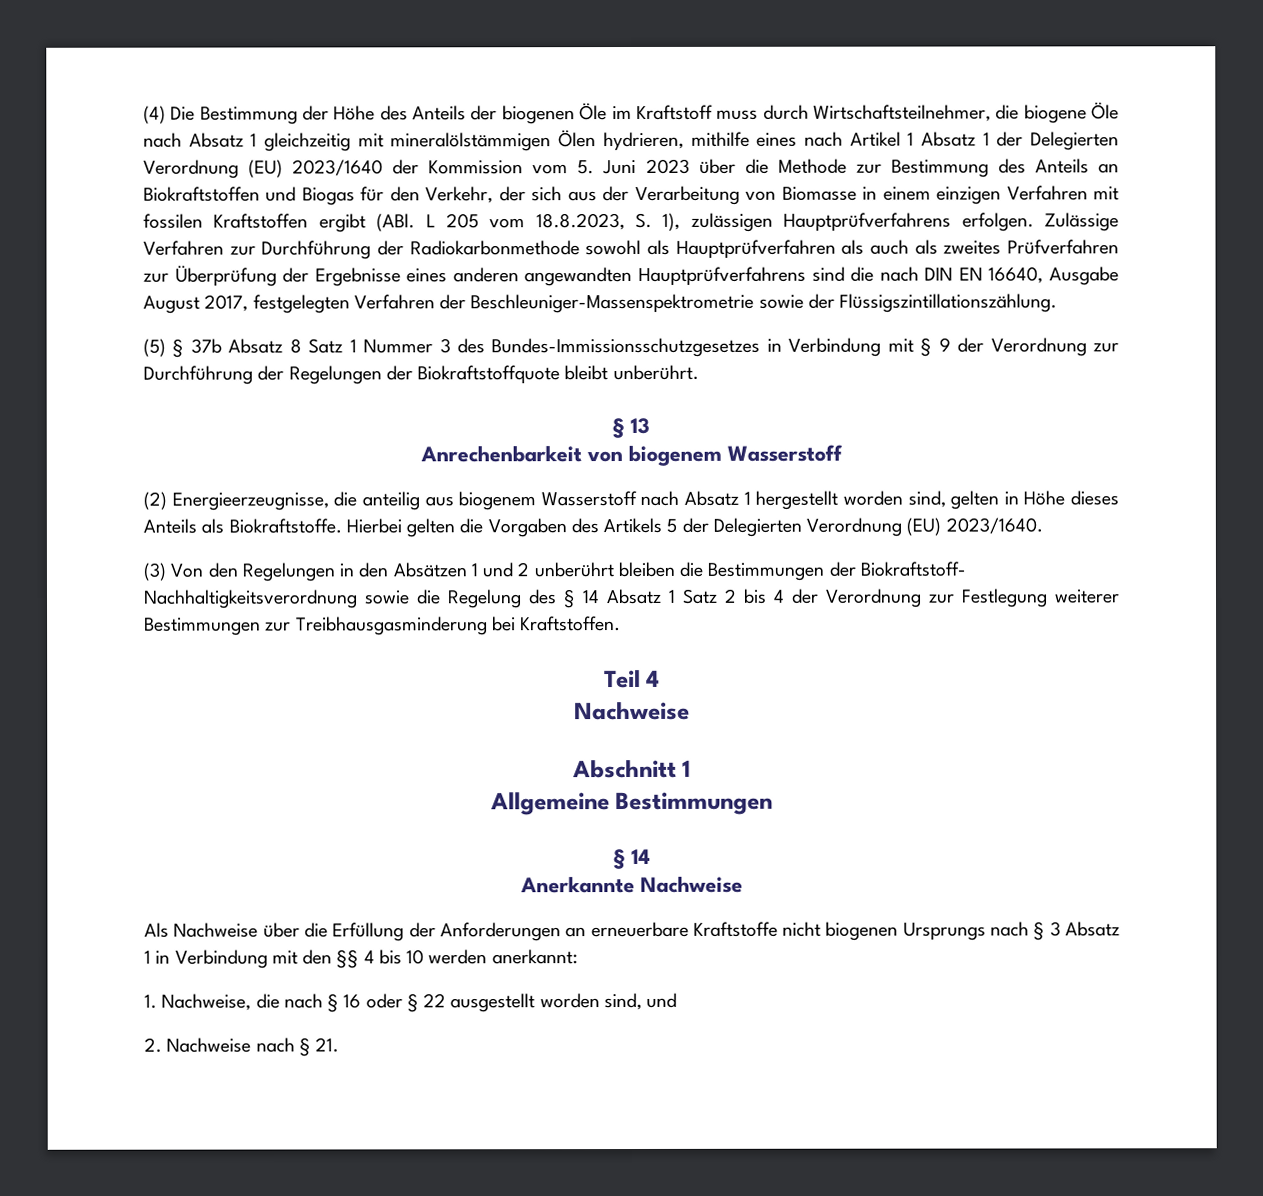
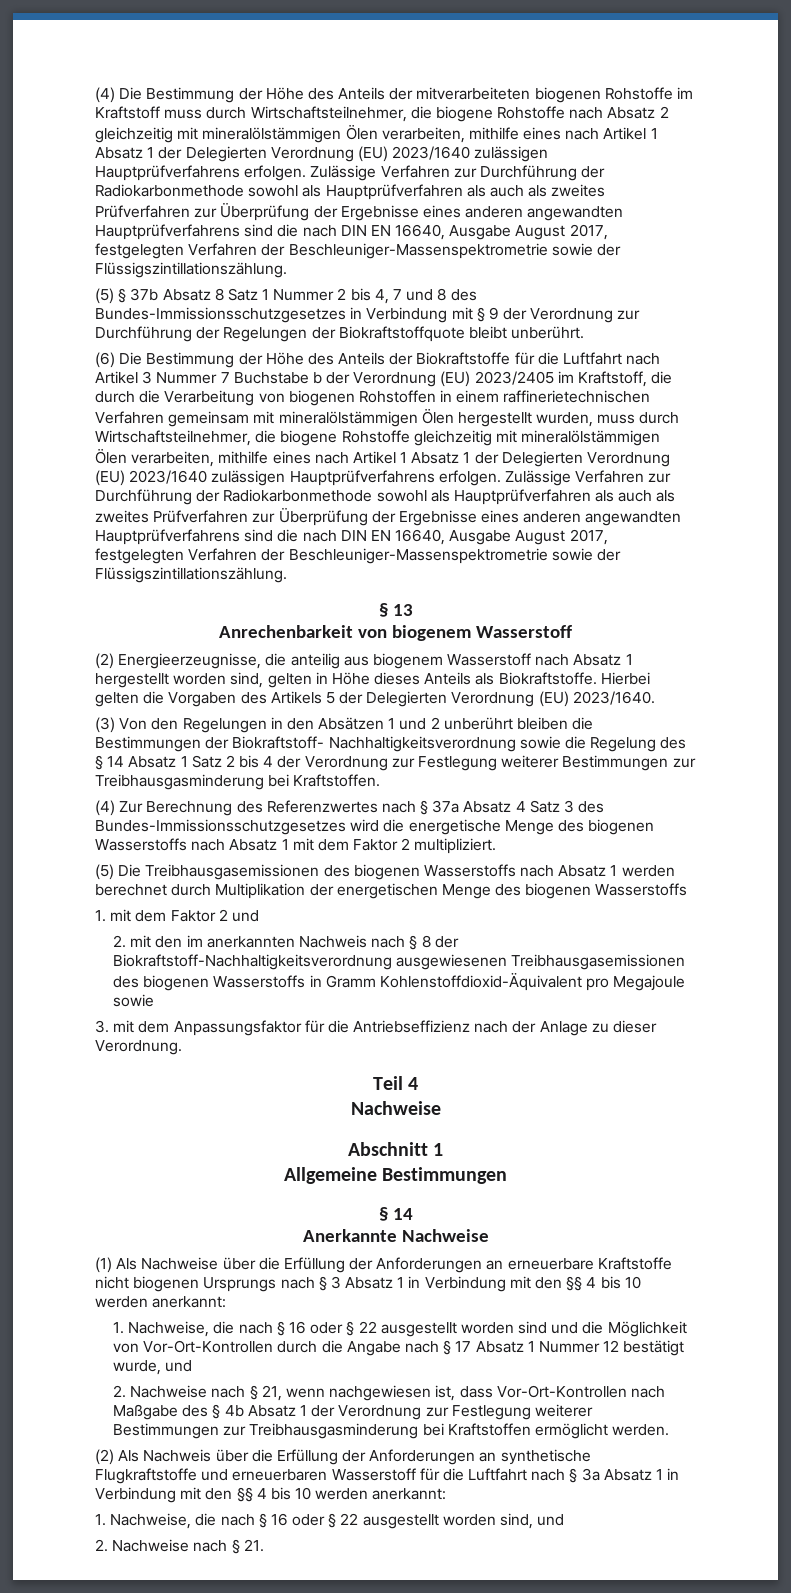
- (4) Die Bestimmung der Höhe des Anteils der biogenen Öle im Kraftstoff muss durch Wirtschaftsteilnehmer, die biogene Öle nach Absatz 1 gleichzeitig mit mineralölstämmigen Ölen hydrieren, mithilfe eines nach Artikel 1 Absatz 1 der Delegierten Verordnung (EU) 2023/1640 der Kommission vom 5. Juni 2023 über die Methode zur Bestimmung des Anteils an Biokraftstoffen und Biogas für den Verkehr, der sich aus der Verarbeitung von Biomasse in einem einzigen Verfahren mit fossilen Kraftstoffen ergibt (ABl. L 205 vom 18.8.2023, S. 1), zulässigen Hauptprüfverfahrens erfolgen.
+ (4) Die Bestimmung der Höhe des Anteils der mitverarbeiteten biogenen Rohstoffe im Kraftstoff muss durch Wirtschaftsteilnehmer, die biogene Rohstoffe nach Absatz 2 gleichzeitig mit mineralölstämmigen Ölen verarbeiten, mithilfe eines nach Artikel 1 Absatz 1 der Delegierten Verordnung (EU) 2023/1640 zulässigen Hauptprüfverfahrens erfolgen.
- (5) § 37b Absatz 8 Satz 1 Nummer 3 des Bundes-Immissionsschutzgesetzes in Verbindung mit § 9 der Verordnung zur Durchführung der Regelungen der Biokraftstoffquote bleibt unberührt.
+ (5) § 37b Absatz 8 Satz 1 Nummer 2 bis 4, 7 und 8 des Bundes-Immissionsschutzgesetzes in Verbindung mit § 9 der Verordnung zur Durchführung der Regelungen der Biokraftstoffquote bleibt unberührt.
+ (6) Die Bestimmung der Höhe des Anteils der Biokraftstoffe für die Luftfahrt nach Artikel 3 Nummer 7 Buchstabe b der Verordnung (EU) 2023/2405 im Kraftstoff, die durch die Verarbeitung von biogenen Rohstoffen in einem raffinerietechnischen Verfahren gemeinsam mit mineralölstämmigen Ölen hergestellt wurden, muss durch Wirtschaftsteilnehmer, die biogene Rohstoffe gleichzeitig mit mineralölstämmigen Ölen verarbeiten, mithilfe eines nach Artikel 1 Absatz 1 der Delegierten Verordnung (EU) 2023/1640 zulässigen Hauptprüfverfahrens erfolgen. Zulässige Verfahren zur Durchführung der Radiokarbonmethode sowohl als Hauptprüfverfahren als auch als zweites Prüfverfahren zur Überprüfung der Ergebnisse eines anderen angewandten Hauptprüfverfahrens sind die nach DIN EN 16640, Ausgabe August 2017, festgelegten Verfahren der Beschleuniger-Massenspektrometrie sowie der Flüssigszintillationszählung.
+ (4) Zur Berechnung des Referenzwertes nach § 37a Absatz 4 Satz 3 des Bundes-Immissionsschutzgesetzes wird die energetische Menge des biogenen Wasserstoffs nach Absatz 1 mit dem Faktor 2 multipliziert.
+ (5) Die Treibhausgasemissionen des biogenen Wasserstoffs nach Absatz 1 werden berechnet durch Multiplikation der energetischen Menge des biogenen Wasserstoffs
+ 1. mit dem Faktor 2 und
+ 2. mit den im anerkannten Nachweis nach § 8 der Biokraftstoff-Nachhaltigkeitsverordnung ausgewiesenen Treibhausgasemissionen des biogenen Wasserstoffs in Gramm Kohlenstoffdioxid-Äquivalent pro Megajoule sowie
+ 3. mit dem Anpassungsfaktor für die Antriebseffizienz nach der Anlage zu dieser Verordnung.
- Als Nachweise über die Erfüllung der Anforderungen an erneuerbare Kraftstoffe nicht biogenen Ursprungs nach § 3 Absatz 1 in Verbindung mit den §§ 4 bis 10 werden anerkannt:
+ (1) Als Nachweise über die Erfüllung der Anforderungen an erneuerbare Kraftstoffe nicht biogenen Ursprungs nach § 3 Absatz 1 in Verbindung mit den §§ 4 bis 10 werden anerkannt:
+ 1. Nachweise, die nach § 16 oder § 22 ausgestellt worden sind und die Möglichkeit von Vor-Ort-Kontrollen durch die Angabe nach § 17 Absatz 1 Nummer 12 bestätigt wurde, und
+ 2. Nachweise nach § 21, wenn nachgewiesen ist, dass Vor-Ort-Kontrollen nach Maßgabe des § 4b Absatz 1 der Verordnung zur Festlegung weiterer Bestimmungen zur Treibhausgasminderung bei Kraftstoffen ermöglicht werden.
+ (2) Als Nachweis über die Erfüllung der Anforderungen an synthetische Flugkraftstoffe und erneuerbaren Wasserstoff für die Luftfahrt nach § 3a Absatz 1 in Verbindung mit den §§ 4 bis 10 werden anerkannt:

